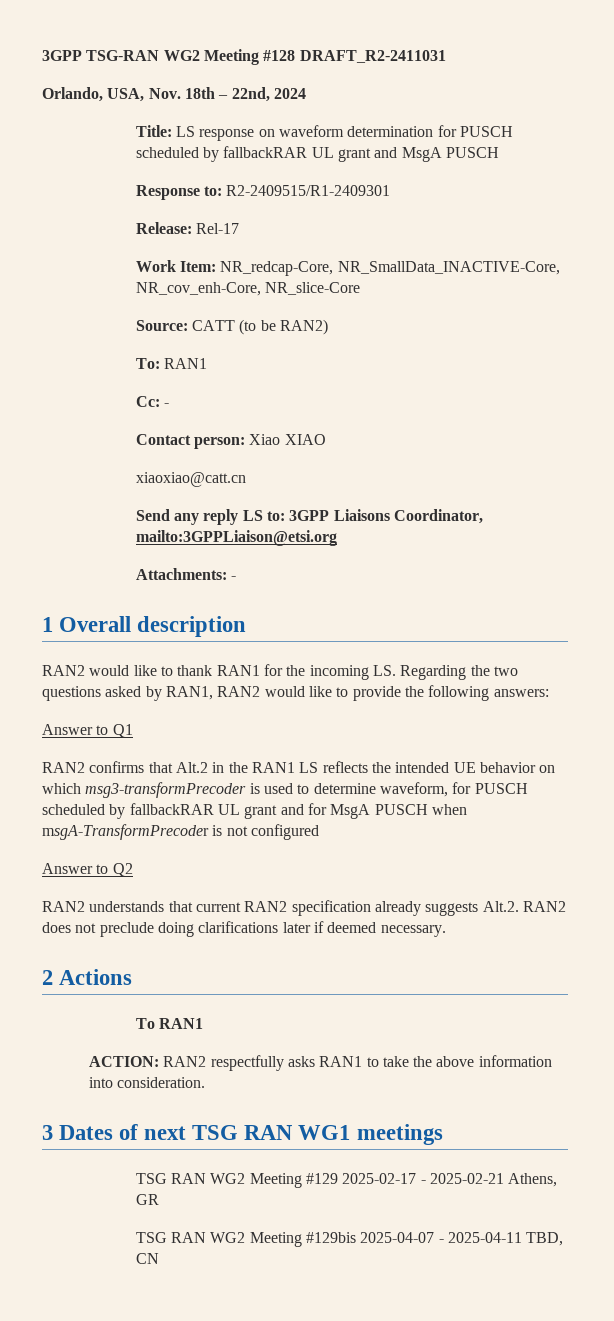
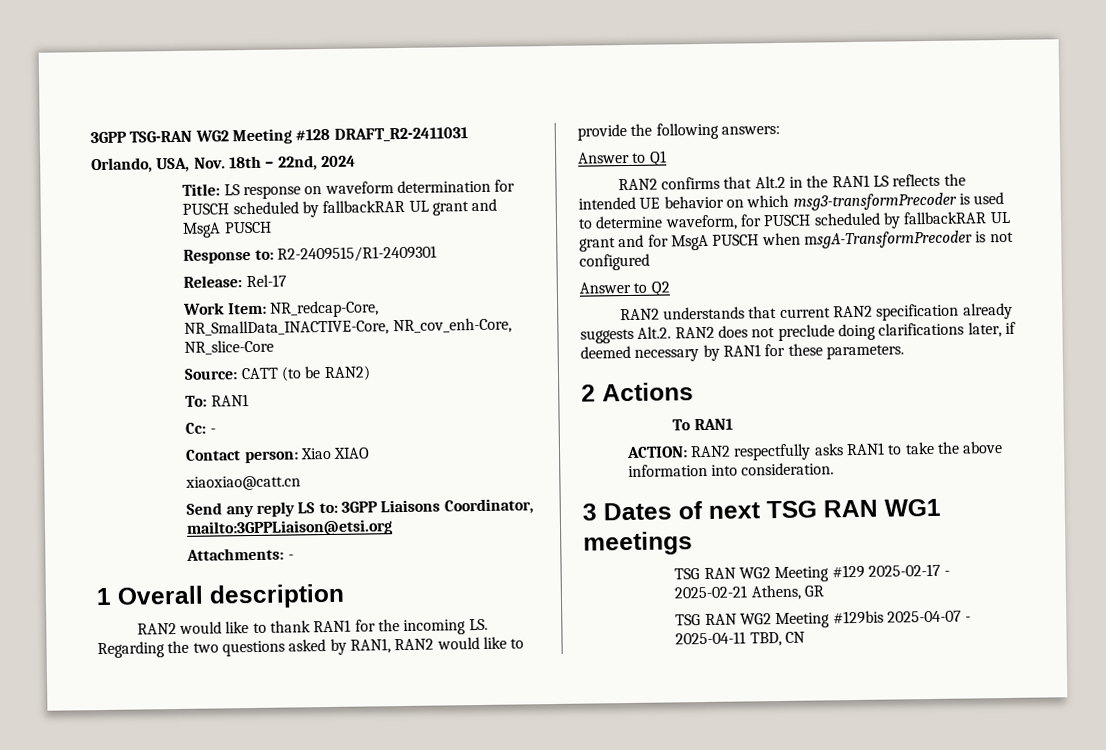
- RAN2 understands that current RAN2 specification already suggests Alt.2. RAN2 does not preclude doing clarifications later if deemed necessary.
+ RAN2 understands that current RAN2 specification already suggests Alt.2. RAN2 does not preclude doing clarifications later, if deemed necessary by RAN1 for these parameters.

